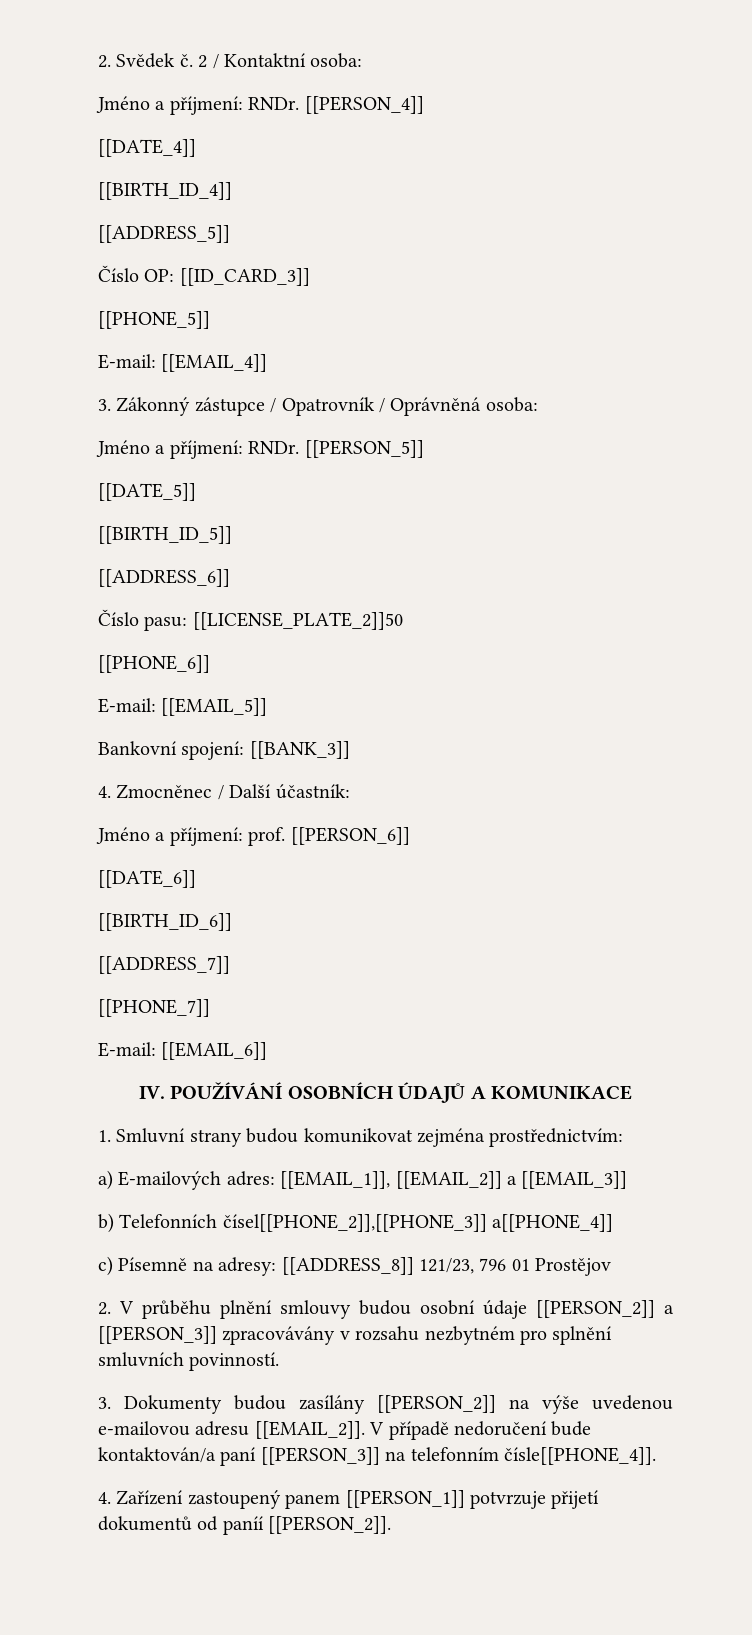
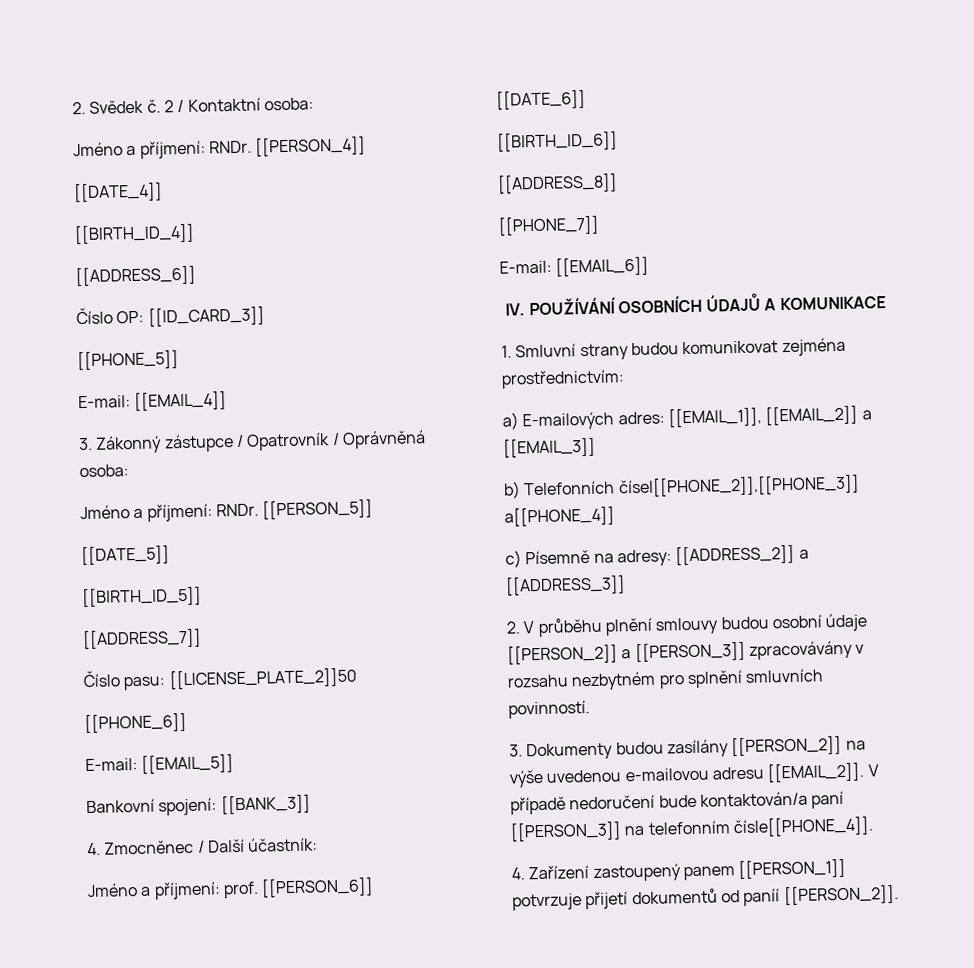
- [[ADDRESS_5]]
+ [[ADDRESS_6]]
- [[ADDRESS_6]]
+ [[ADDRESS_7]]
- [[ADDRESS_7]]
+ [[ADDRESS_8]]
- c) Písemně na adresy: [[ADDRESS_8]] 121/23, 796 01 Prostějov
+ c) Písemně na adresy: [[ADDRESS_2]] a [[ADDRESS_3]]

